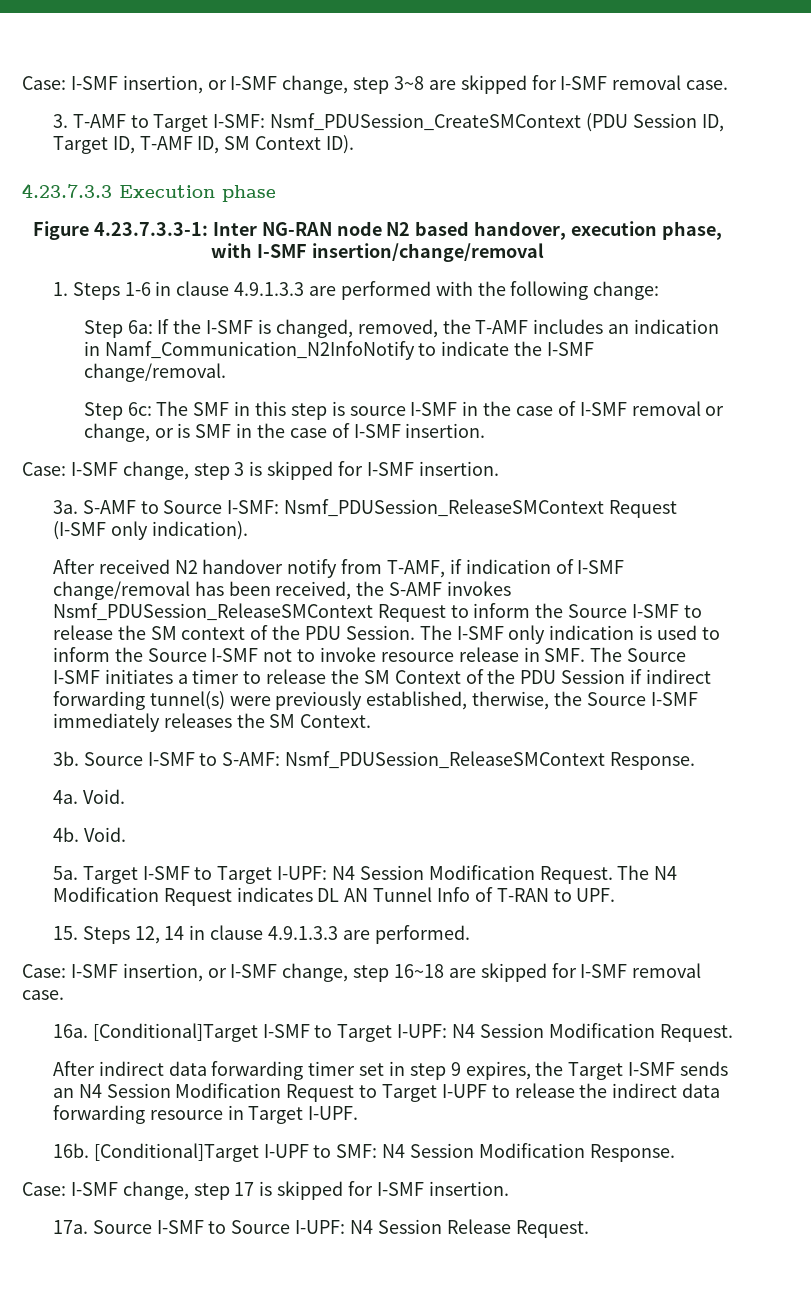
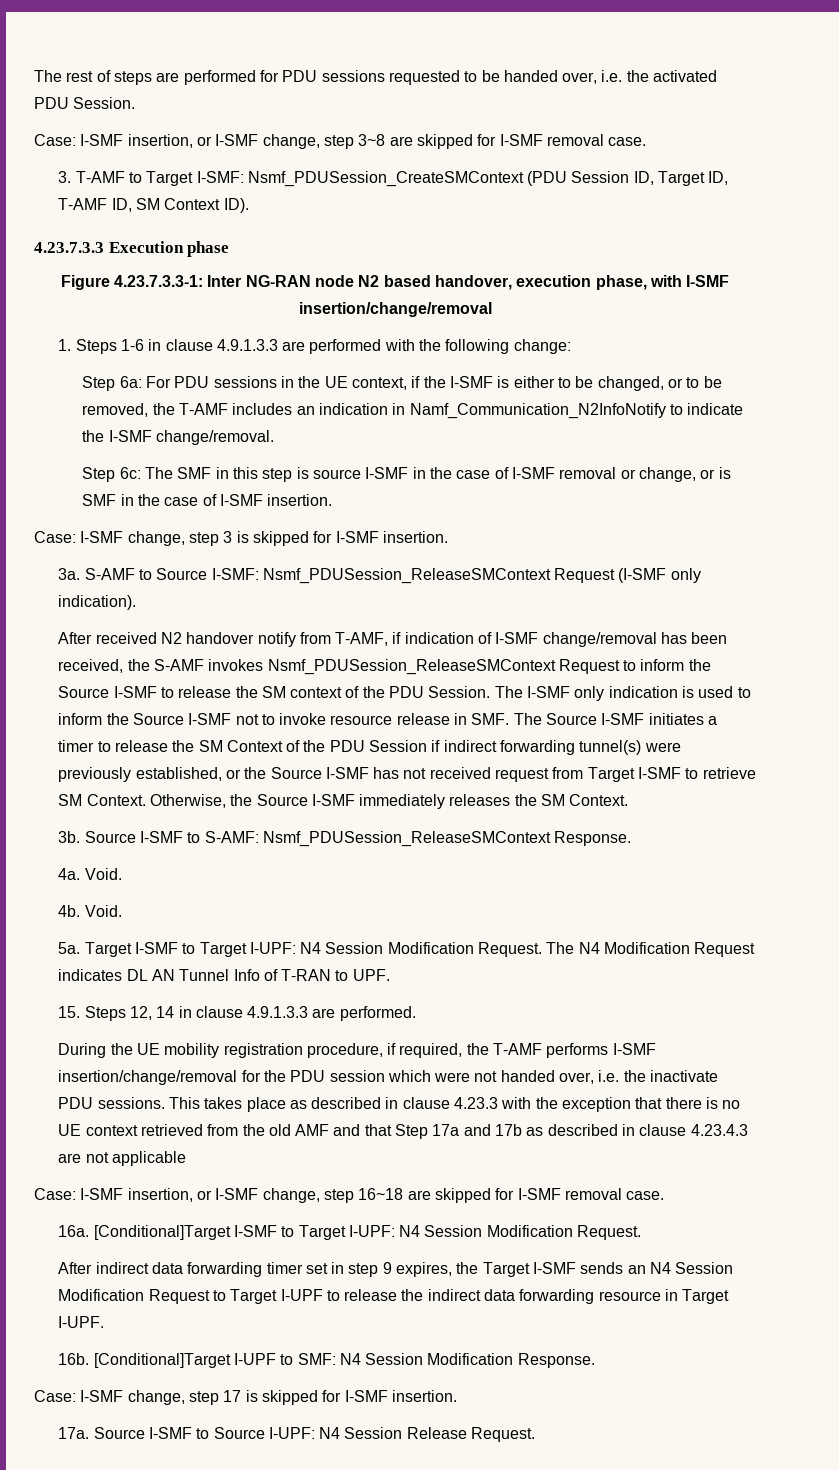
+ The rest of steps are performed for PDU sessions requested to be handed over, i.e. the activated PDU Session.
- Step 6a: If the I-SMF is changed, removed, the T-AMF includes an indication in Namf_Communication_N2InfoNotify to indicate the I-SMF change/removal.
+ Step 6a: For PDU sessions in the UE context, if the I-SMF is either to be changed, or to be removed, the T-AMF includes an indication in Namf_Communication_N2InfoNotify to indicate the I-SMF change/removal.
- The I-SMF only indication is used to inform the Source I-SMF not to invoke resource release in SMF. The Source I-SMF initiates a timer to release the SM Context of the PDU Session if indirect forwarding tunnel(s) were previously established, therwise, the Source I-SMF immediately releases the SM Context.
+ The I-SMF only indication is used to inform the Source I-SMF not to invoke resource release in SMF. The Source I-SMF initiates a timer to release the SM Context of the PDU Session if indirect forwarding tunnel(s) were previously established, or the Source I-SMF has not received request from Target I-SMF to retrieve SM Context. Otherwise, the Source I-SMF immediately releases the SM Context.
+ During the UE mobility registration procedure, if required, the T-AMF performs I-SMF insertion/change/removal for the PDU session which were not handed over, i.e. the inactivate PDU sessions. This takes place as described in clause 4.23.3 with the exception that there is no UE context retrieved from the old AMF and that Step 17a and 17b as described in clause 4.23.4.3 are not applicable

